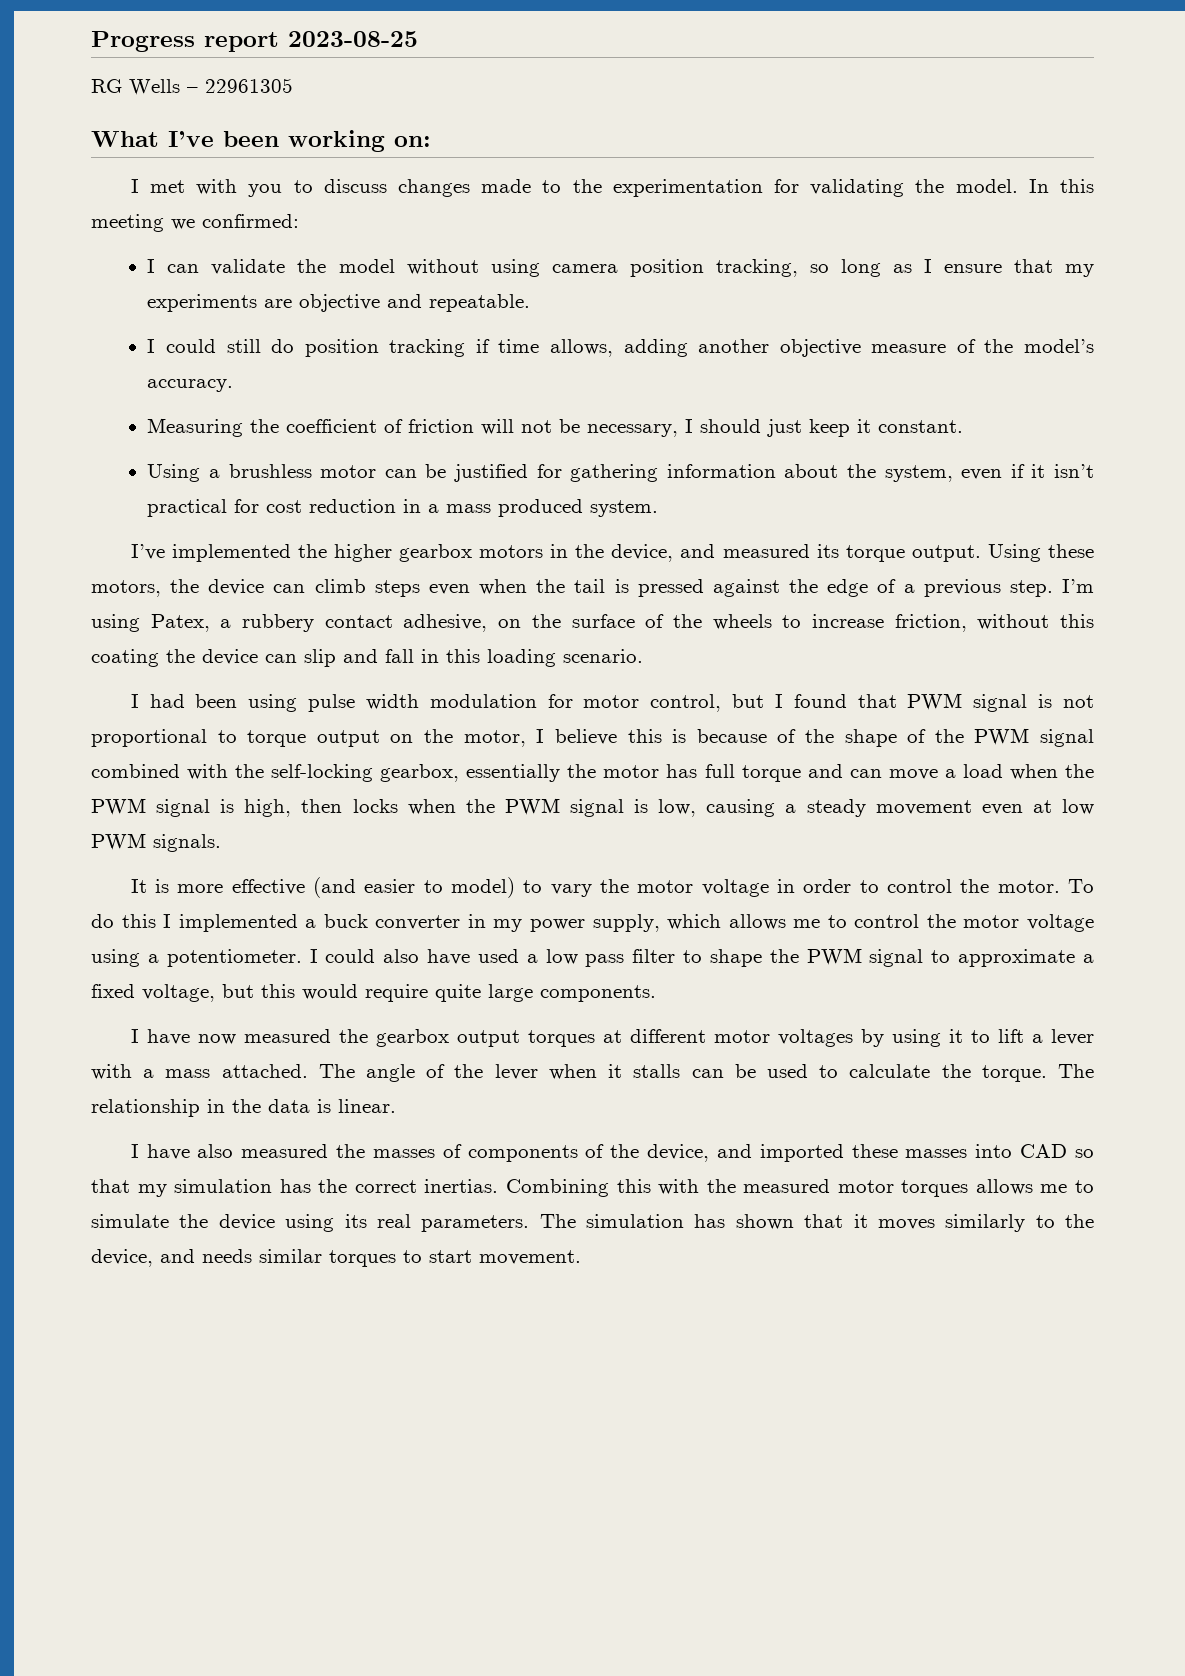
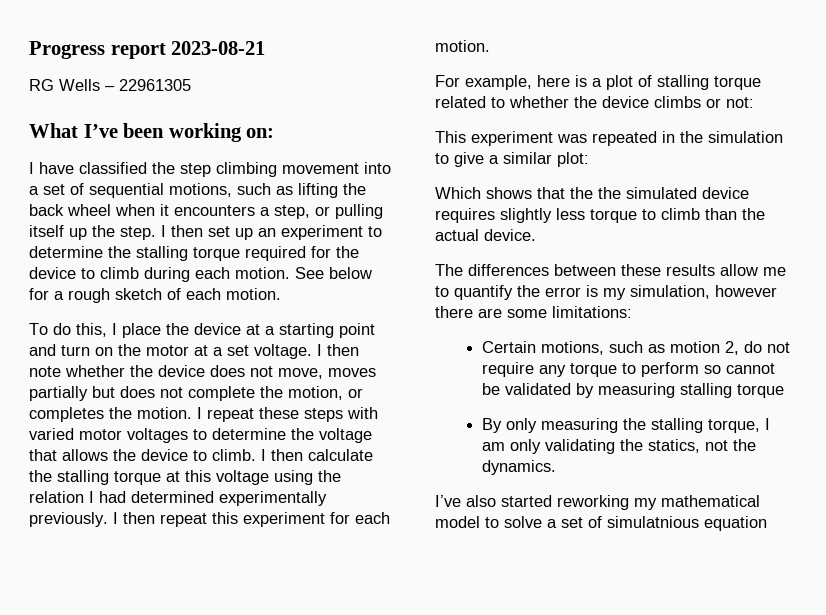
- Progress report 2023-08-25
+ Progress report 2023-08-21
- I met with you to discuss changes made to the experimentation for validating the model. In this meeting we confirmed:
- I can validate the model without using camera position tracking, so long as I ensure that my experiments are objective and repeatable.
- I could still do position tracking if time allows, adding another objective measure of the model’s accuracy.
- Measuring the coefficient of friction will not be necessary, I should just keep it constant.
- Using a brushless motor can be justified for gathering information about the system, even if it isn’t practical for cost reduction in a mass produced system.
- I’ve implemented the higher gearbox motors in the device, and measured its torque output. Using these motors, the device can climb steps even when the tail is pressed against the edge of a previous step. I’m using Patex, a rubbery contact adhesive, on the surface of the wheels to increase friction, without this coating the device can slip and fall in this loading scenario.
- I had been using pulse width modulation for motor control, but I found that PWM signal is not proportional to torque output on the motor, I believe this is because of the shape of the PWM signal combined with the self-locking gearbox, essentially the motor has full torque and can move a load when the PWM signal is high, then locks when the PWM signal is low, causing a steady movement even at low PWM signals.
- It is more effective (and easier to model) to vary the motor voltage in order to control the motor. To do this I implemented a buck converter in my power supply, which allows me to control the motor voltage using a potentiometer. I could also have used a low pass filter to shape the PWM signal to approximate a fixed voltage, but this would require quite large components.
- I have now measured the gearbox output torques at different motor voltages by using it to lift a lever with a mass attached. The angle of the lever when it stalls can be used to calculate the torque. The relationship in the data is linear.
- I have also measured the masses of components of the device, and imported these masses into CAD so that my simulation has the correct inertias. Combining this with the measured motor torques allows me to simulate the device using its real parameters. The simulation has shown that it moves similarly to the device, and needs similar torques to start movement.
+ I have classified the step climbing movement into a set of sequential motions, such as lifting the back wheel when it encounters a step, or pulling itself up the step. I then set up an experiment to determine the stalling torque required for the device to climb during each motion. See below for a rough sketch of each motion.
+ To do this, I place the device at a starting point and turn on the motor at a set voltage. I then note whether the device does not move, moves partially but does not complete the motion, or completes the motion. I repeat these steps with varied motor voltages to determine the voltage that allows the device to climb. I then calculate the stalling torque at this voltage using the relation I had determined experimentally previously. I then repeat this experiment for each motion.
+ For example, here is a plot of stalling torque related to whether the device climbs or not:
+ This experiment was repeated in the simulation to give a similar plot:
+ Which shows that the the simulated device requires slightly less torque to climb than the actual device.
+ The differences between these results allow me to quantify the error is my simulation, however there are some limitations:
+ Certain motions, such as motion 2, do not require any torque to perform so cannot be validated by measuring stalling torque
+ By only measuring the stalling torque, I am only validating the statics, not the dynamics.
+ I’ve also started reworking my mathematical model to solve a set of simulatnious equation

